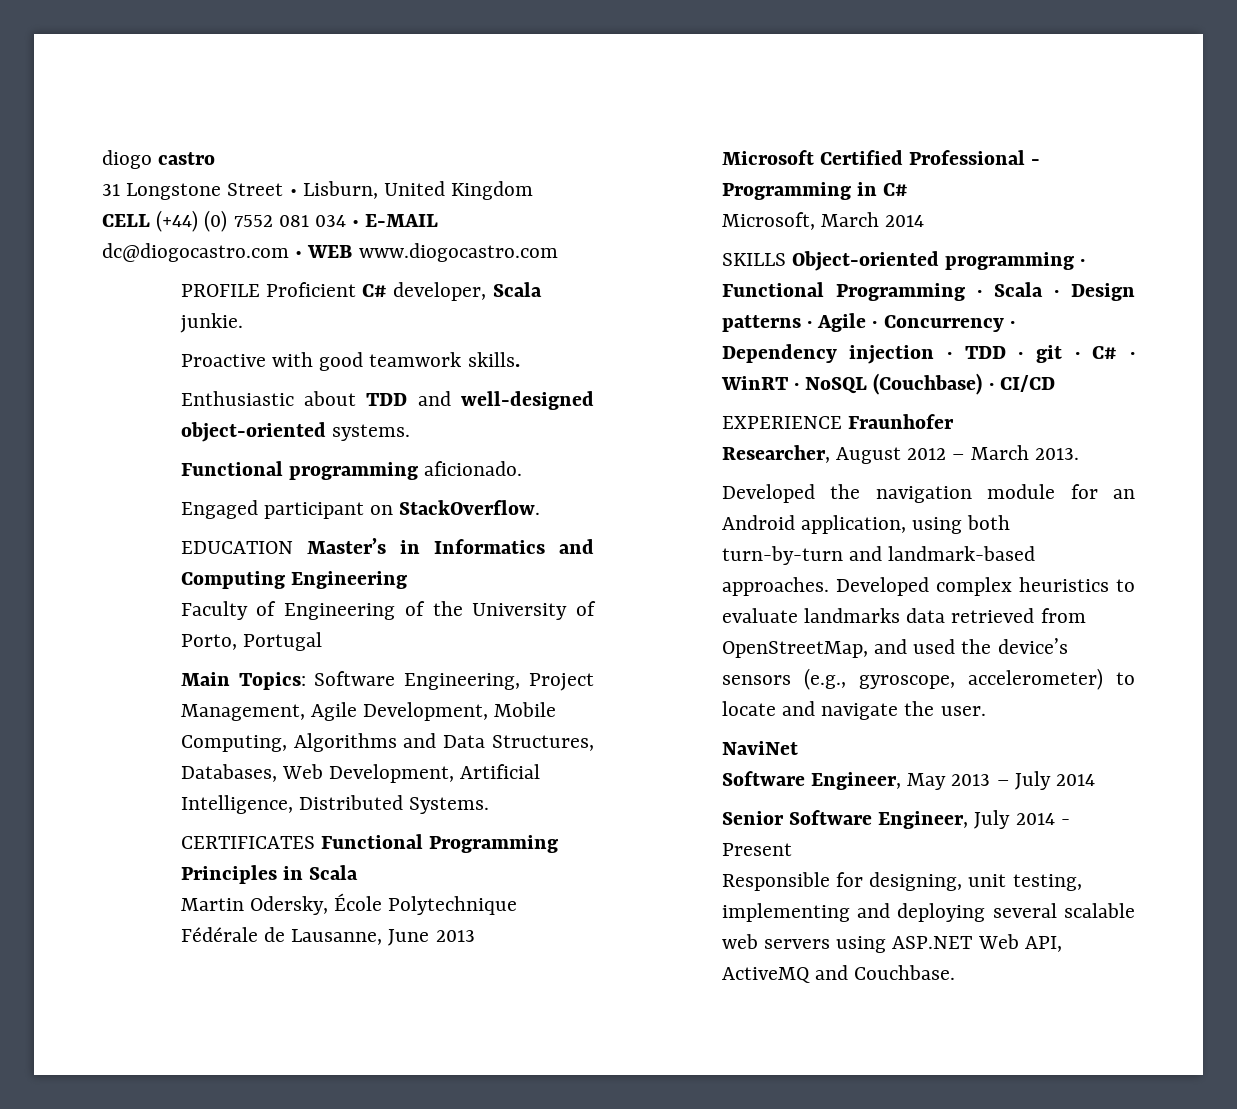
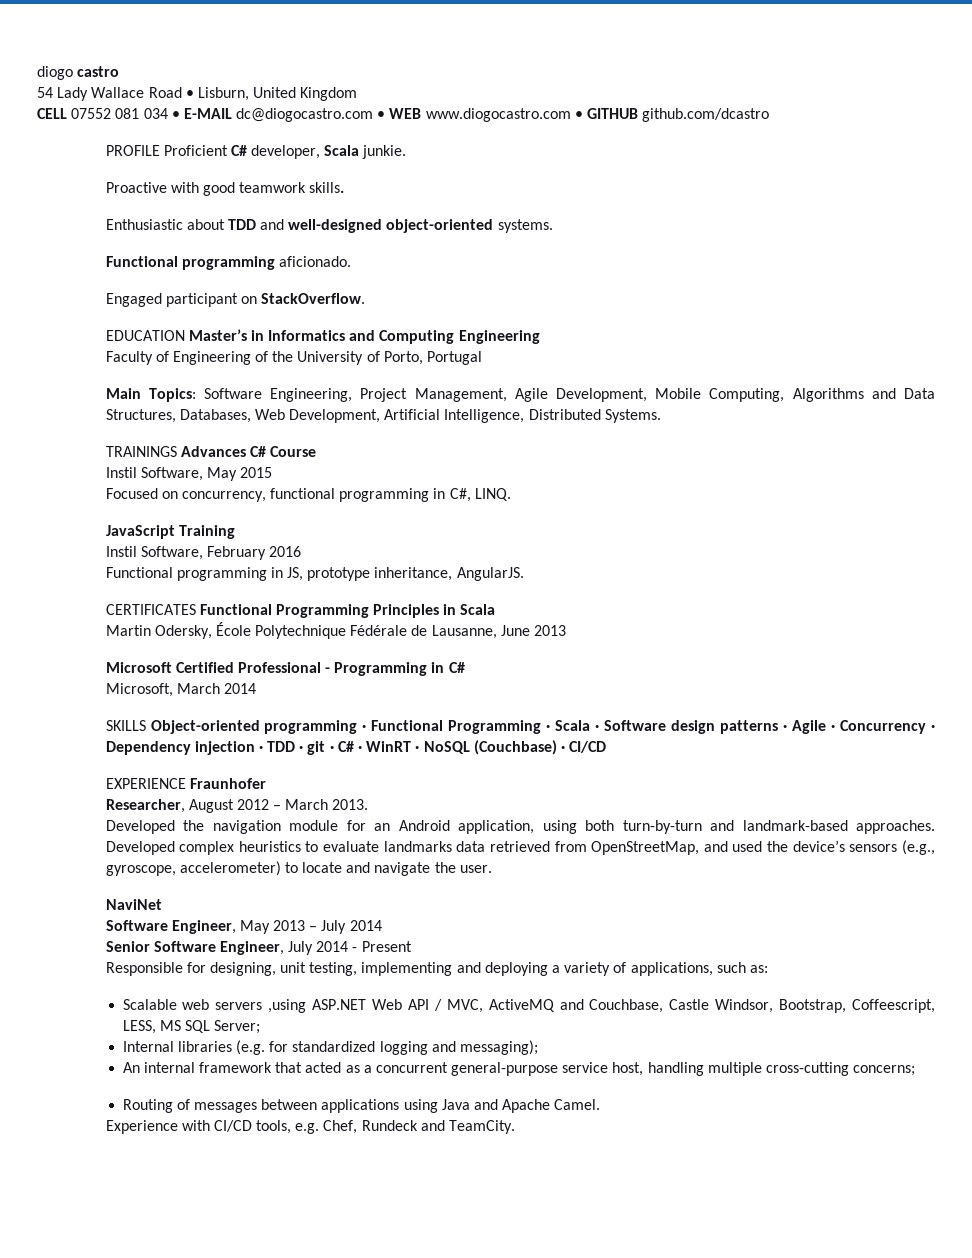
- 31 Longstone Street • Lisburn, United Kingdom
+ 54 Lady Wallace Road • Lisburn, United Kingdom
- CELL (+44) (0) 7552 081 034 • E-MAIL dc@diogocastro.com • WEB www.diogocastro.com
+ CELL 07552 081 034 • E-MAIL dc@diogocastro.com • WEB www.diogocastro.com • GITHUB github.com/dcastro
+ TRAININGS Advances C# Course
+ Instil Software, May 2015
+ Focused on concurrency, functional programming in C#, LINQ.
+ JavaScript Training
+ Instil Software, February 2016
+ Functional programming in JS, prototype inheritance, AngularJS.
- SKILLS Object-oriented programming · Functional Programming · Scala · Design patterns · Agile · Concurrency · Dependency injection · TDD · git · C# · WinRT · NoSQL (Couchbase) · CI/CD
+ SKILLS Object-oriented programming · Functional Programming · Scala · Software design patterns · Agile · Concurrency · Dependency injection · TDD · git · C# · WinRT · NoSQL (Couchbase) · CI/CD
- Responsible for designing, unit testing, implementing and deploying several scalable web servers using ASP.NET Web API, ActiveMQ and Couchbase.
+ Responsible for designing, unit testing, implementing and deploying a variety of applications, such as:
+ Scalable web servers ,using ASP.NET Web API / MVC, ActiveMQ and Couchbase, Castle Windsor, Bootstrap, Coffeescript, LESS, MS SQL Server;
+ Internal libraries (e.g. for standardized logging and messaging);
+ An internal framework that acted as a concurrent general-purpose service host, handling multiple cross-cutting concerns;
+ Routing of messages between applications using Java and Apache Camel.
+ Experience with CI/CD tools, e.g. Chef, Rundeck and TeamCity.

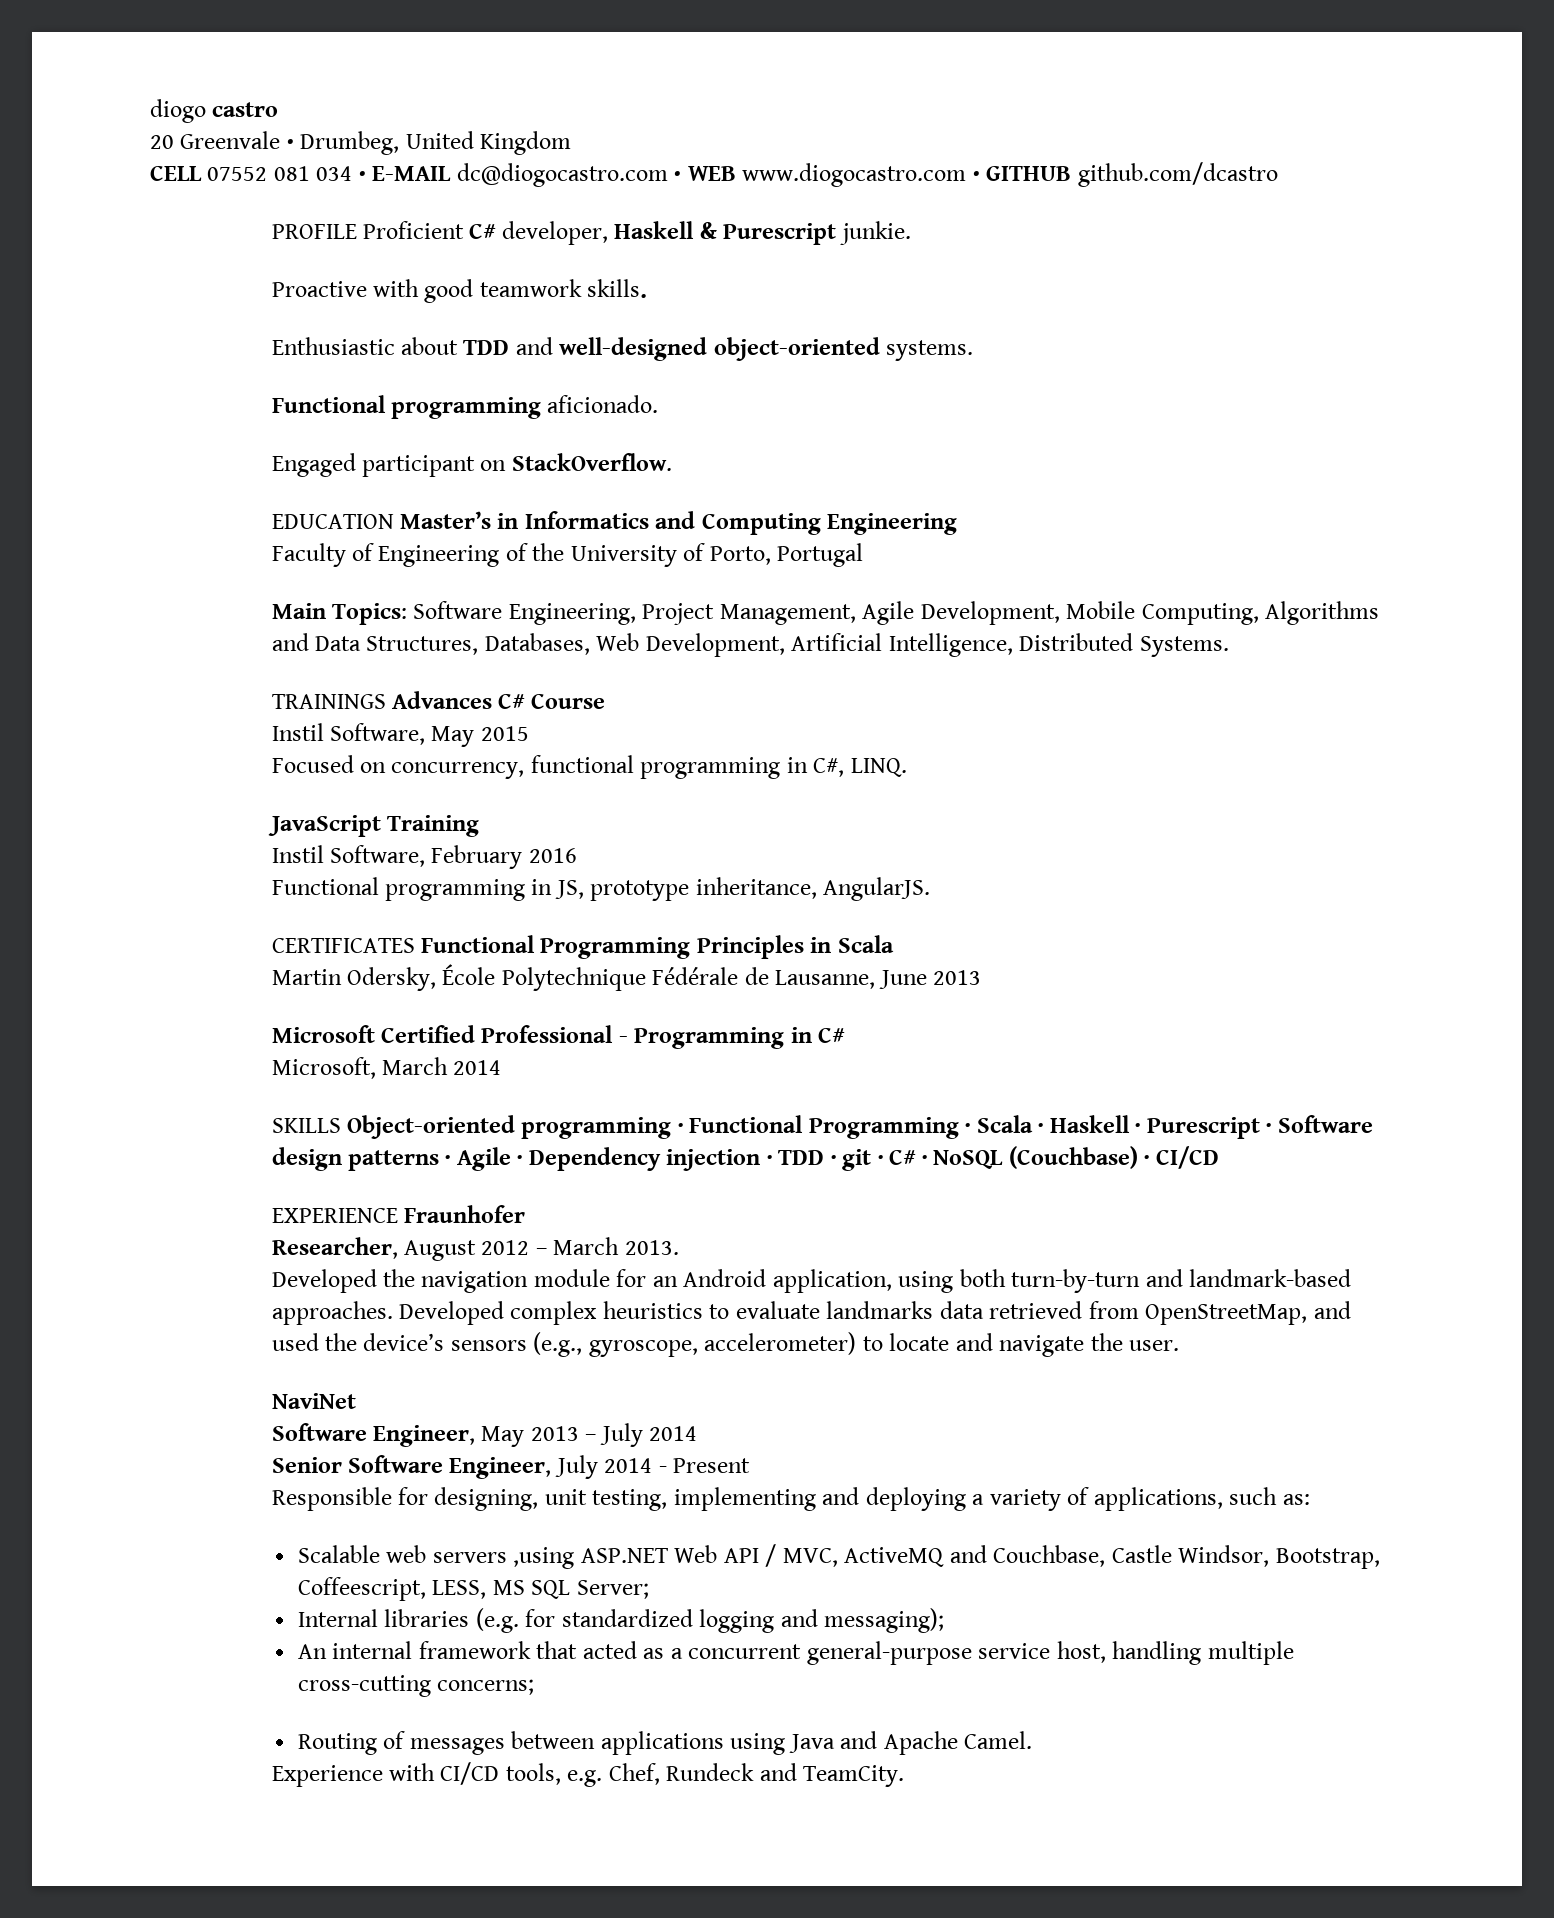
- 54 Lady Wallace Road • Lisburn, United Kingdom
+ 20 Greenvale • Drumbeg, United Kingdom
- PROFILE Proficient C# developer, Scala junkie.
+ PROFILE Proficient C# developer, Haskell & Purescript junkie.
- SKILLS Object-oriented programming · Functional Programming · Scala · Software design patterns · Agile · Concurrency · Dependency injection · TDD · git · C# · WinRT · NoSQL (Couchbase) · CI/CD
+ SKILLS Object-oriented programming · Functional Programming · Scala · Haskell · Purescript · Software design patterns · Agile · Dependency injection · TDD · git · C# · NoSQL (Couchbase) · CI/CD

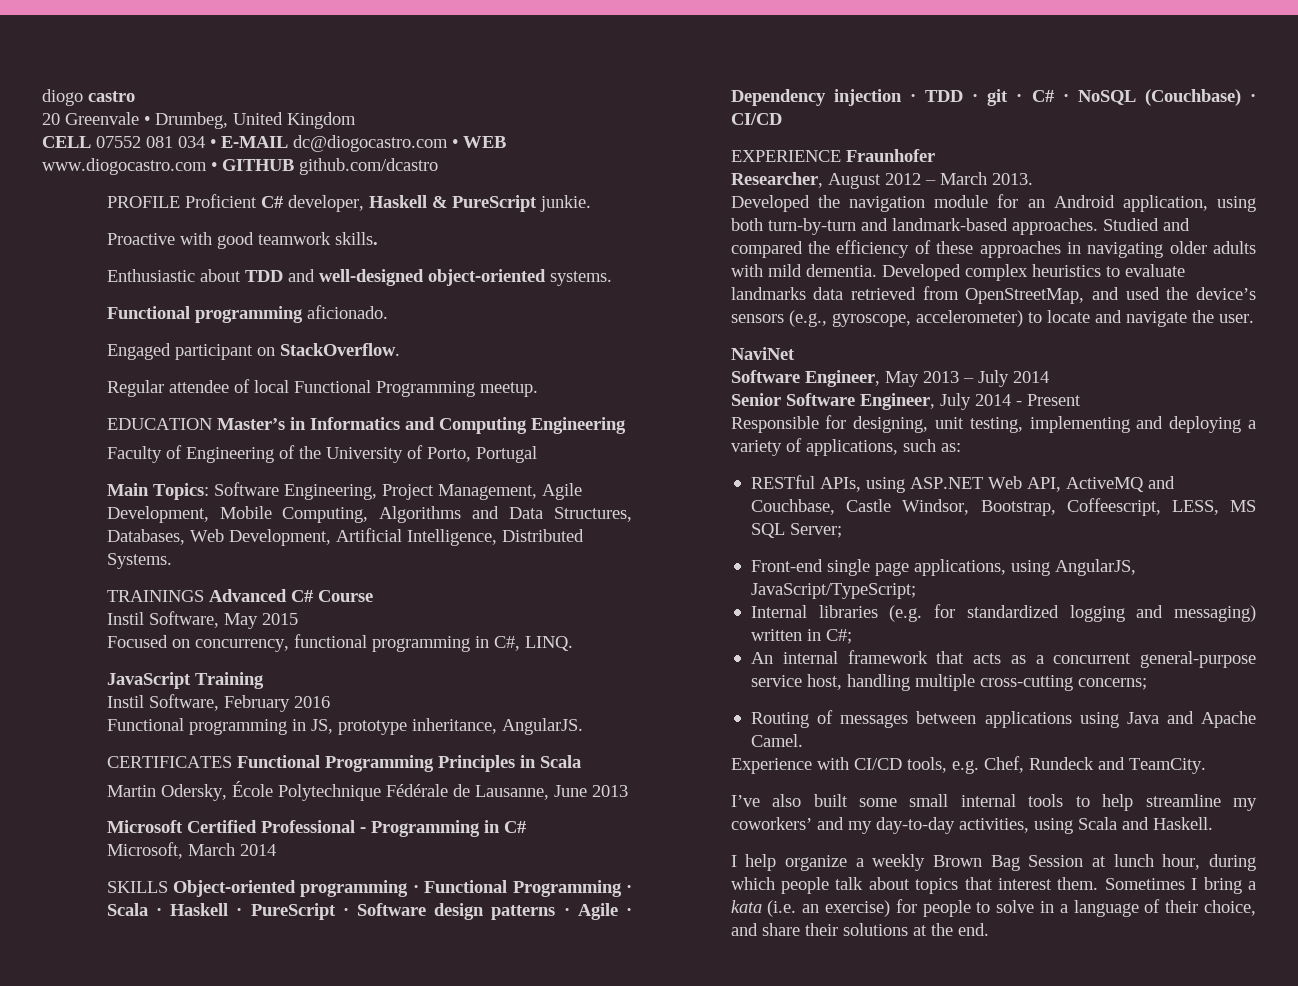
- PROFILE Proficient C# developer, Haskell & Purescript junkie.
+ PROFILE Proficient C# developer, Haskell & PureScript junkie.
+ Regular attendee of local Functional Programming meetup.
- TRAININGS Advances C# Course
+ TRAININGS Advanced C# Course
- SKILLS Object-oriented programming · Functional Programming · Scala · Haskell · Purescript · Software design patterns · Agile · Dependency injection · TDD · git · C# · NoSQL (Couchbase) · CI/CD
+ SKILLS Object-oriented programming · Functional Programming · Scala · Haskell · PureScript · Software design patterns · Agile · Dependency injection · TDD · git · C# · NoSQL (Couchbase) · CI/CD
+ Studied and compared the efficiency of these approaches in navigating older adults with mild dementia.
- Scalable web servers ,using ASP.NET Web API / MVC, ActiveMQ and Couchbase, Castle Windsor, Bootstrap, Coffeescript, LESS, MS SQL Server;
+ RESTful APIs, using ASP.NET Web API, ActiveMQ and Couchbase, Castle Windsor, Bootstrap, Coffeescript, LESS, MS SQL Server;
+ Front-end single page applications, using AngularJS, JavaScript/TypeScript;
- Internal libraries (e.g. for standardized logging and messaging);
+ Internal libraries (e.g. for standardized logging and messaging) written in C#;
- An internal framework that acted as a concurrent general-purpose service host, handling multiple cross-cutting concerns;
+ An internal framework that acts as a concurrent general-purpose service host, handling multiple cross-cutting concerns;
+ I’ve also built some small internal tools to help streamline my coworkers’ and my day-to-day activities, using Scala and Haskell.
+ I help organize a weekly Brown Bag Session at lunch hour, during which people talk about topics that interest them. Sometimes I bring a kata (i.e. an exercise) for people to solve in a language of their choice, and share their solutions at the end.

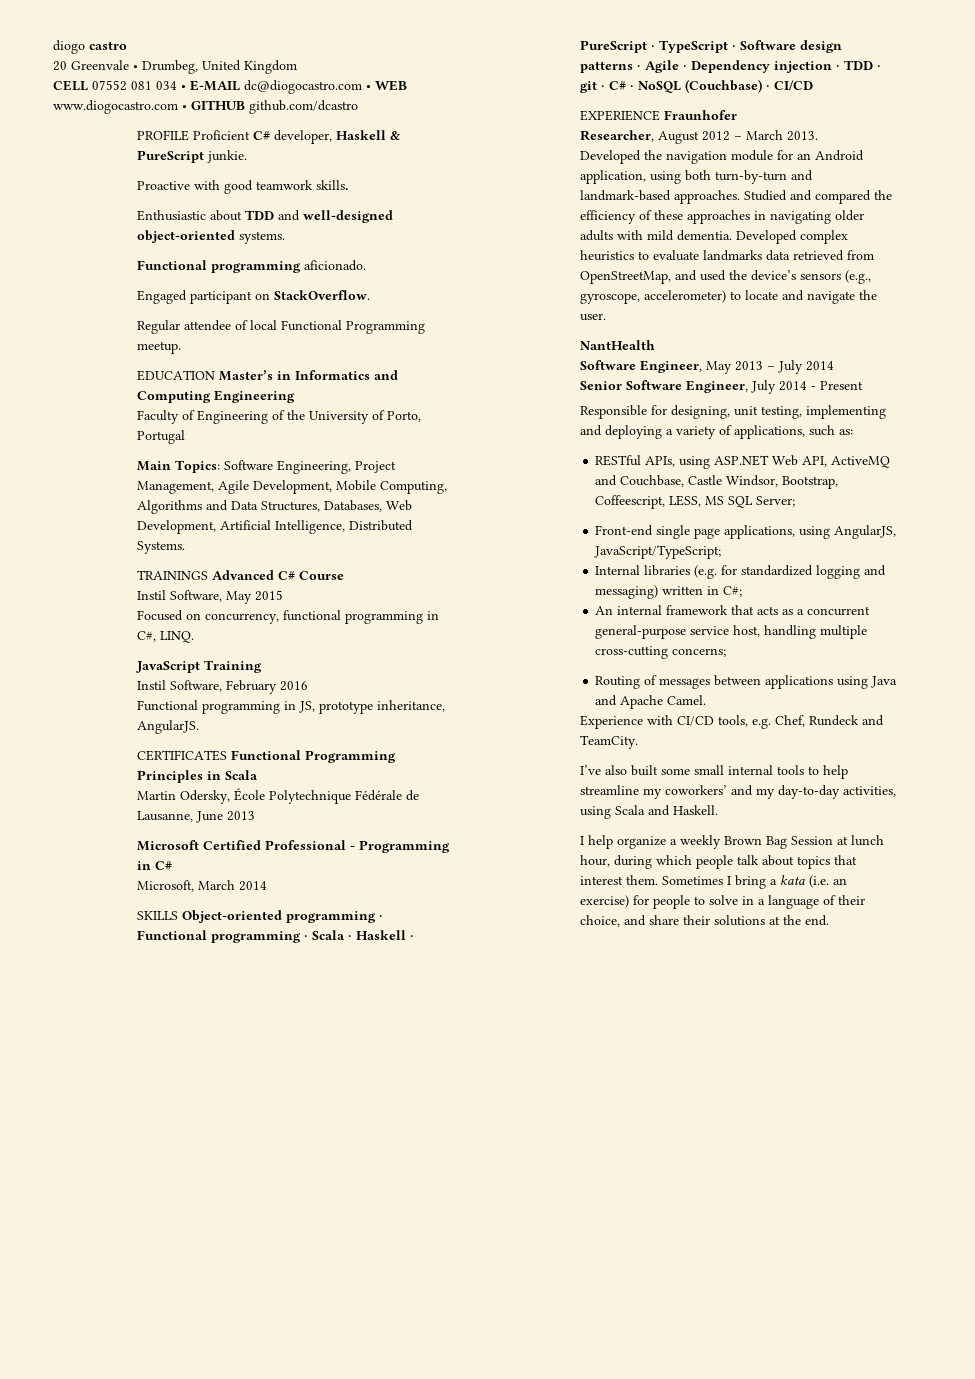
- SKILLS Object-oriented programming · Functional Programming · Scala · Haskell · PureScript · Software design patterns · Agile · Dependency injection · TDD · git · C# · NoSQL (Couchbase) · CI/CD
+ SKILLS Object-oriented programming · Functional programming · Scala · Haskell · PureScript · TypeScript · Software design patterns · Agile · Dependency injection · TDD · git · C# · NoSQL (Couchbase) · CI/CD
- NaviNet
+ NantHealth

